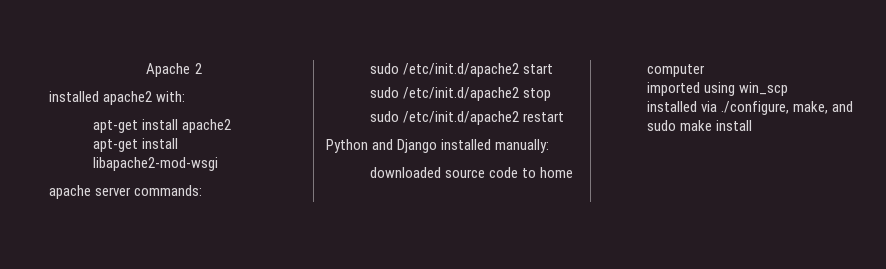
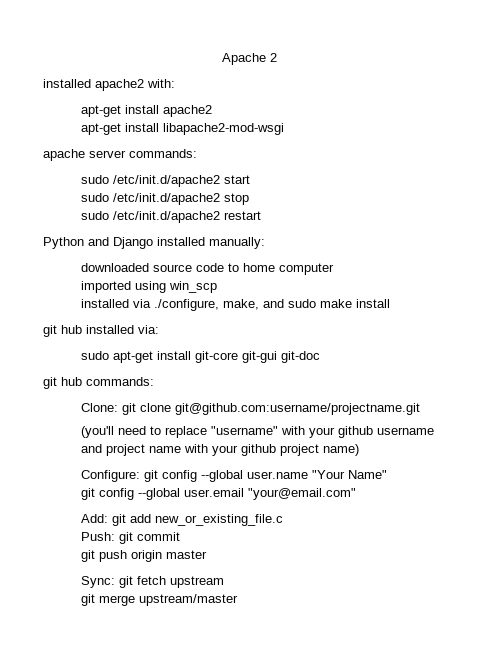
+ git hub installed via:
+ sudo apt-get install git-core git-gui git-doc
+ git hub commands:
+ Clone: git clone git@github.com:username/projectname.git
+ (you'll need to replace "username" with your github username and project name with your github project name)
+ Configure: git config --global user.name "Your Name"
+ git config --global user.email "your@email.com"
+ Add: git add new_or_existing_file.c
+ Push: git commit
+ git push origin master
+ Sync: git fetch upstream
+ git merge upstream/master

